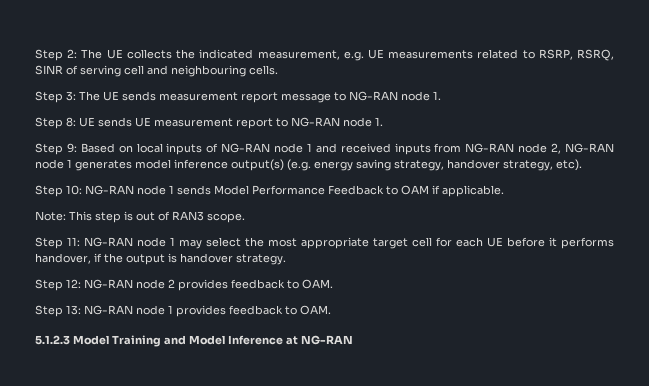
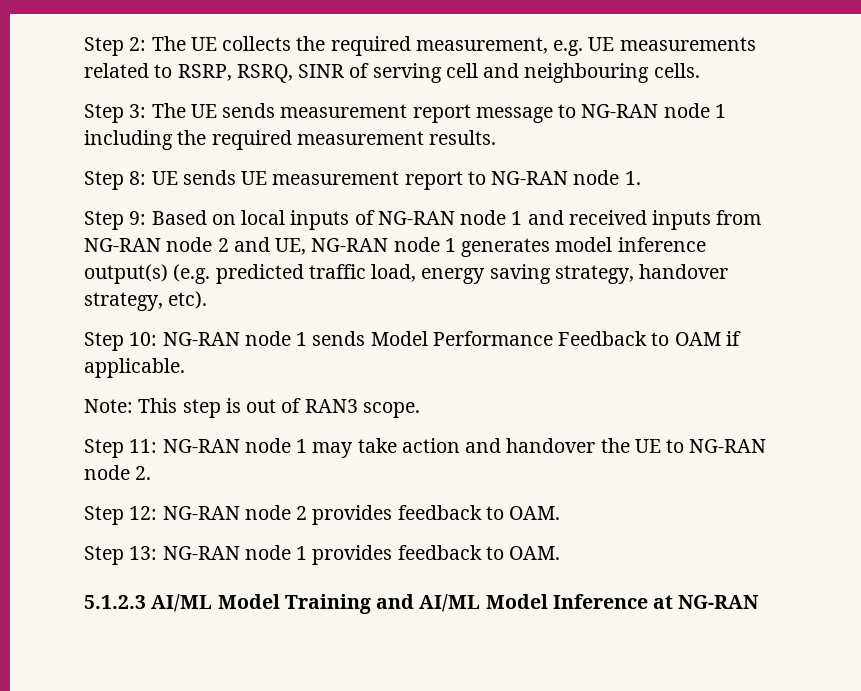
- Step 2: The UE collects the indicated measurement, e.g. UE measurements related to RSRP, RSRQ, SINR of serving cell and neighbouring cells.
+ Step 2: The UE collects the required measurement, e.g. UE measurements related to RSRP, RSRQ, SINR of serving cell and neighbouring cells.
- Step 3: The UE sends measurement report message to NG-RAN node 1.
+ Step 3: The UE sends measurement report message to NG-RAN node 1 including the required measurement results.
- Step 9: Based on local inputs of NG-RAN node 1 and received inputs from NG-RAN node 2, NG-RAN node 1 generates model inference output(s) (e.g. energy saving strategy, handover strategy, etc).
+ Step 9: Based on local inputs of NG-RAN node 1 and received inputs from NG-RAN node 2 and UE, NG-RAN node 1 generates model inference output(s) (e.g. predicted traffic load, energy saving strategy, handover strategy, etc).
- Step 11: NG-RAN node 1 may select the most appropriate target cell for each UE before it performs handover, if the output is handover strategy.
+ Step 11: NG-RAN node 1 may take action and handover the UE to NG-RAN node 2.
- 5.1.2.3 Model Training and Model Inference at NG-RAN
+ 5.1.2.3 AI/ML Model Training and AI/ML Model Inference at NG-RAN

